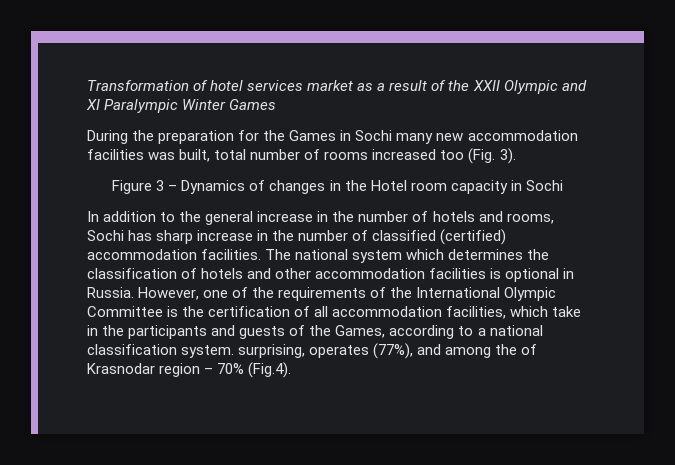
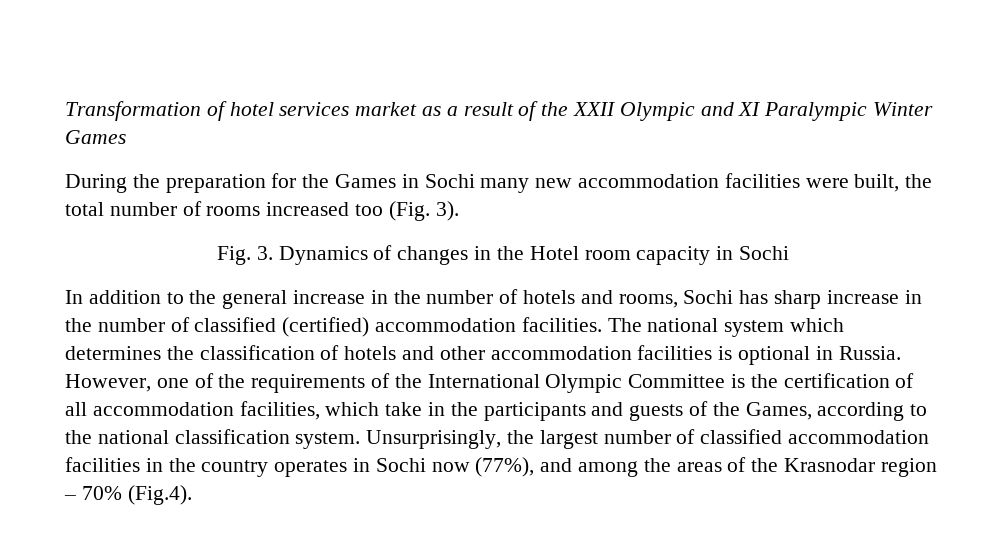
- During the preparation for the Games in Sochi many new accommodation facilities was built, total number of rooms increased too (Fig. 3).
+ During the preparation for the Games in Sochi many new accommodation facilities were built, the total number of rooms increased too (Fig. 3).
- Figure 3 – Dynamics of changes in the Hotel room capacity in Sochi
+ Fig. 3. Dynamics of changes in the Hotel room capacity in Sochi
- However, one of the requirements of the International Olympic Committee is the certification of all accommodation facilities, which take in the participants and guests of the Games, according to a national classification system. surprising, operates (77%), and among the of Krasnodar region – 70% (Fig.4).
+ However, one of the requirements of the International Olympic Committee is the certification of all accommodation facilities, which take in the participants and guests of the Games, according to the national classification system. Unsurprisingly, the largest number of classified accommodation facilities in the country operates in Sochi now (77%), and among the areas of the Krasnodar region – 70% (Fig.4).

